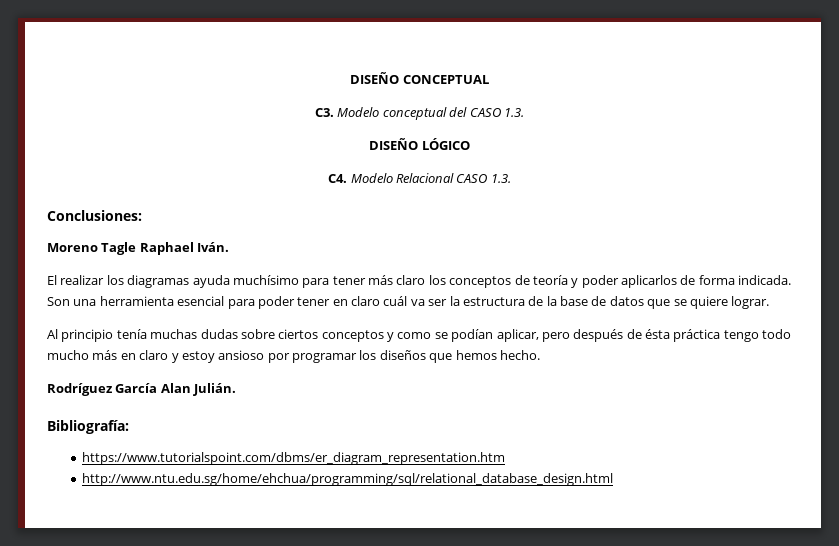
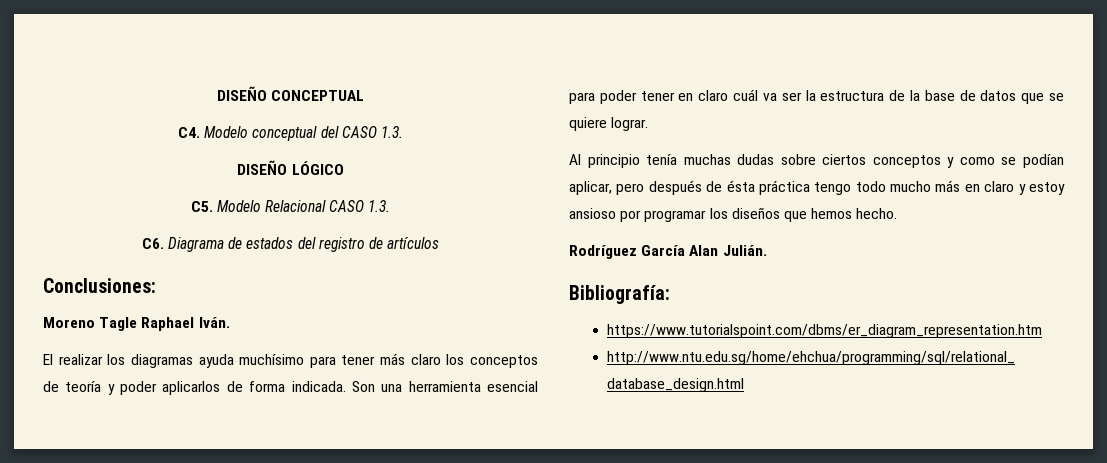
- C3. Modelo conceptual del CASO 1.3.
+ C4. Modelo conceptual del CASO 1.3.
- C4. Modelo Relacional CASO 1.3.
+ C5. Modelo Relacional CASO 1.3.
+ C6. Diagrama de estados del registro de artículos

